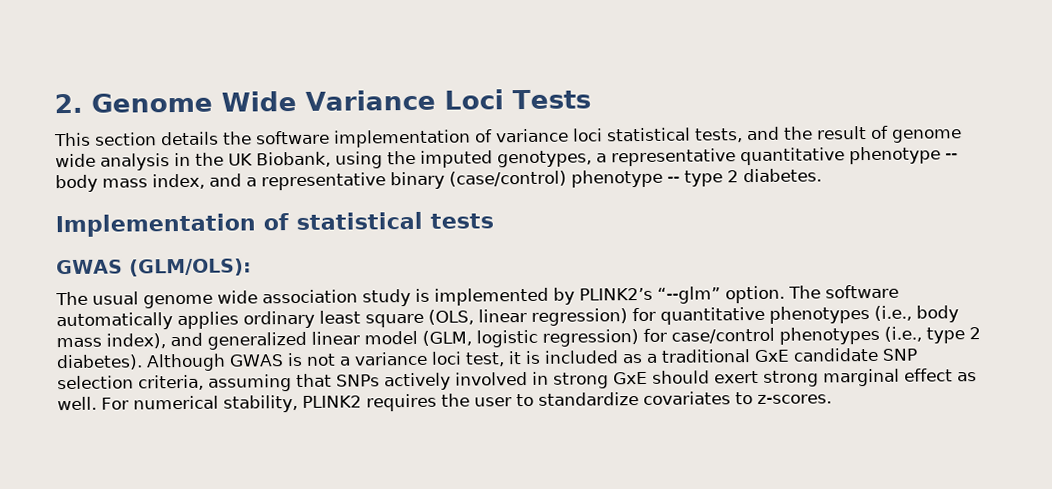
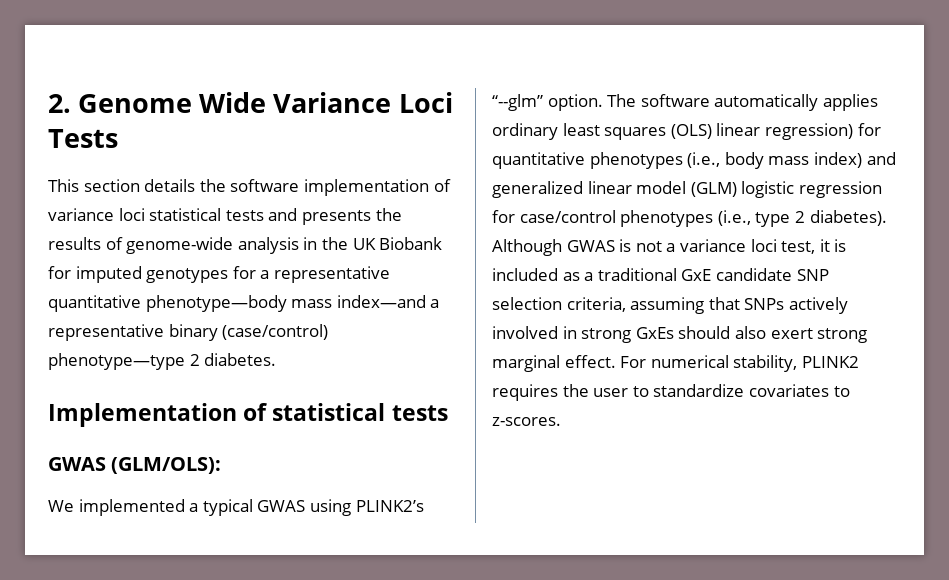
- This section details the software implementation of variance loci statistical tests, and the result of genome wide analysis in the UK Biobank, using the imputed genotypes, a representative quantitative phenotype -- body mass index, and a representative binary (case/control) phenotype -- type 2 diabetes.
+ This section details the software implementation of variance loci statistical tests and presents the results of genome-wide analysis in the UK Biobank for imputed genotypes for a representative quantitative phenotype—body mass index—and a representative binary (case/control) phenotype—type 2 diabetes.
- The usual genome wide association study is implemented by PLINK2’s “--glm” option.
+ We implemented a typical GWAS using PLINK2’s “--glm” option.
- The software automatically applies ordinary least square (OLS, linear regression) for quantitative phenotypes (i.e., body mass index), and generalized linear model (GLM, logistic regression) for case/control phenotypes (i.e., type 2 diabetes).
+ The software automatically applies ordinary least squares (OLS) linear regression) for quantitative phenotypes (i.e., body mass index) and generalized linear model (GLM) logistic regression for case/control phenotypes (i.e., type 2 diabetes).
- Although GWAS is not a variance loci test, it is included as a traditional GxE candidate SNP selection criteria, assuming that SNPs actively involved in strong GxE should exert strong marginal effect as well.
+ Although GWAS is not a variance loci test, it is included as a traditional GxE candidate SNP selection criteria, assuming that SNPs actively involved in strong GxEs should also exert strong marginal effect.

